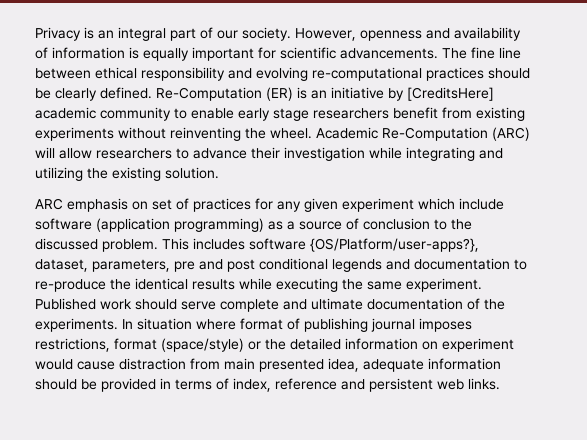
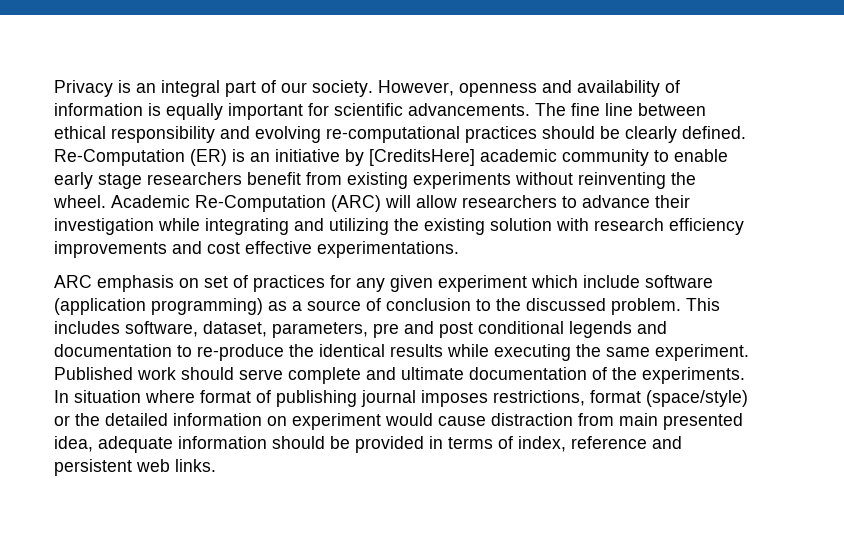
- Academic Re-Computation (ARC) will allow researchers to advance their investigation while integrating and utilizing the existing solution.
+ Academic Re-Computation (ARC) will allow researchers to advance their investigation while integrating and utilizing the existing solution with research efficiency improvements and cost effective experimentations.
- This includes software {OS/Platform/user-apps?}, dataset, parameters, pre and post conditional legends and documentation to re-produce the identical results while executing the same experiment.
+ This includes software, dataset, parameters, pre and post conditional legends and documentation to re-produce the identical results while executing the same experiment.

